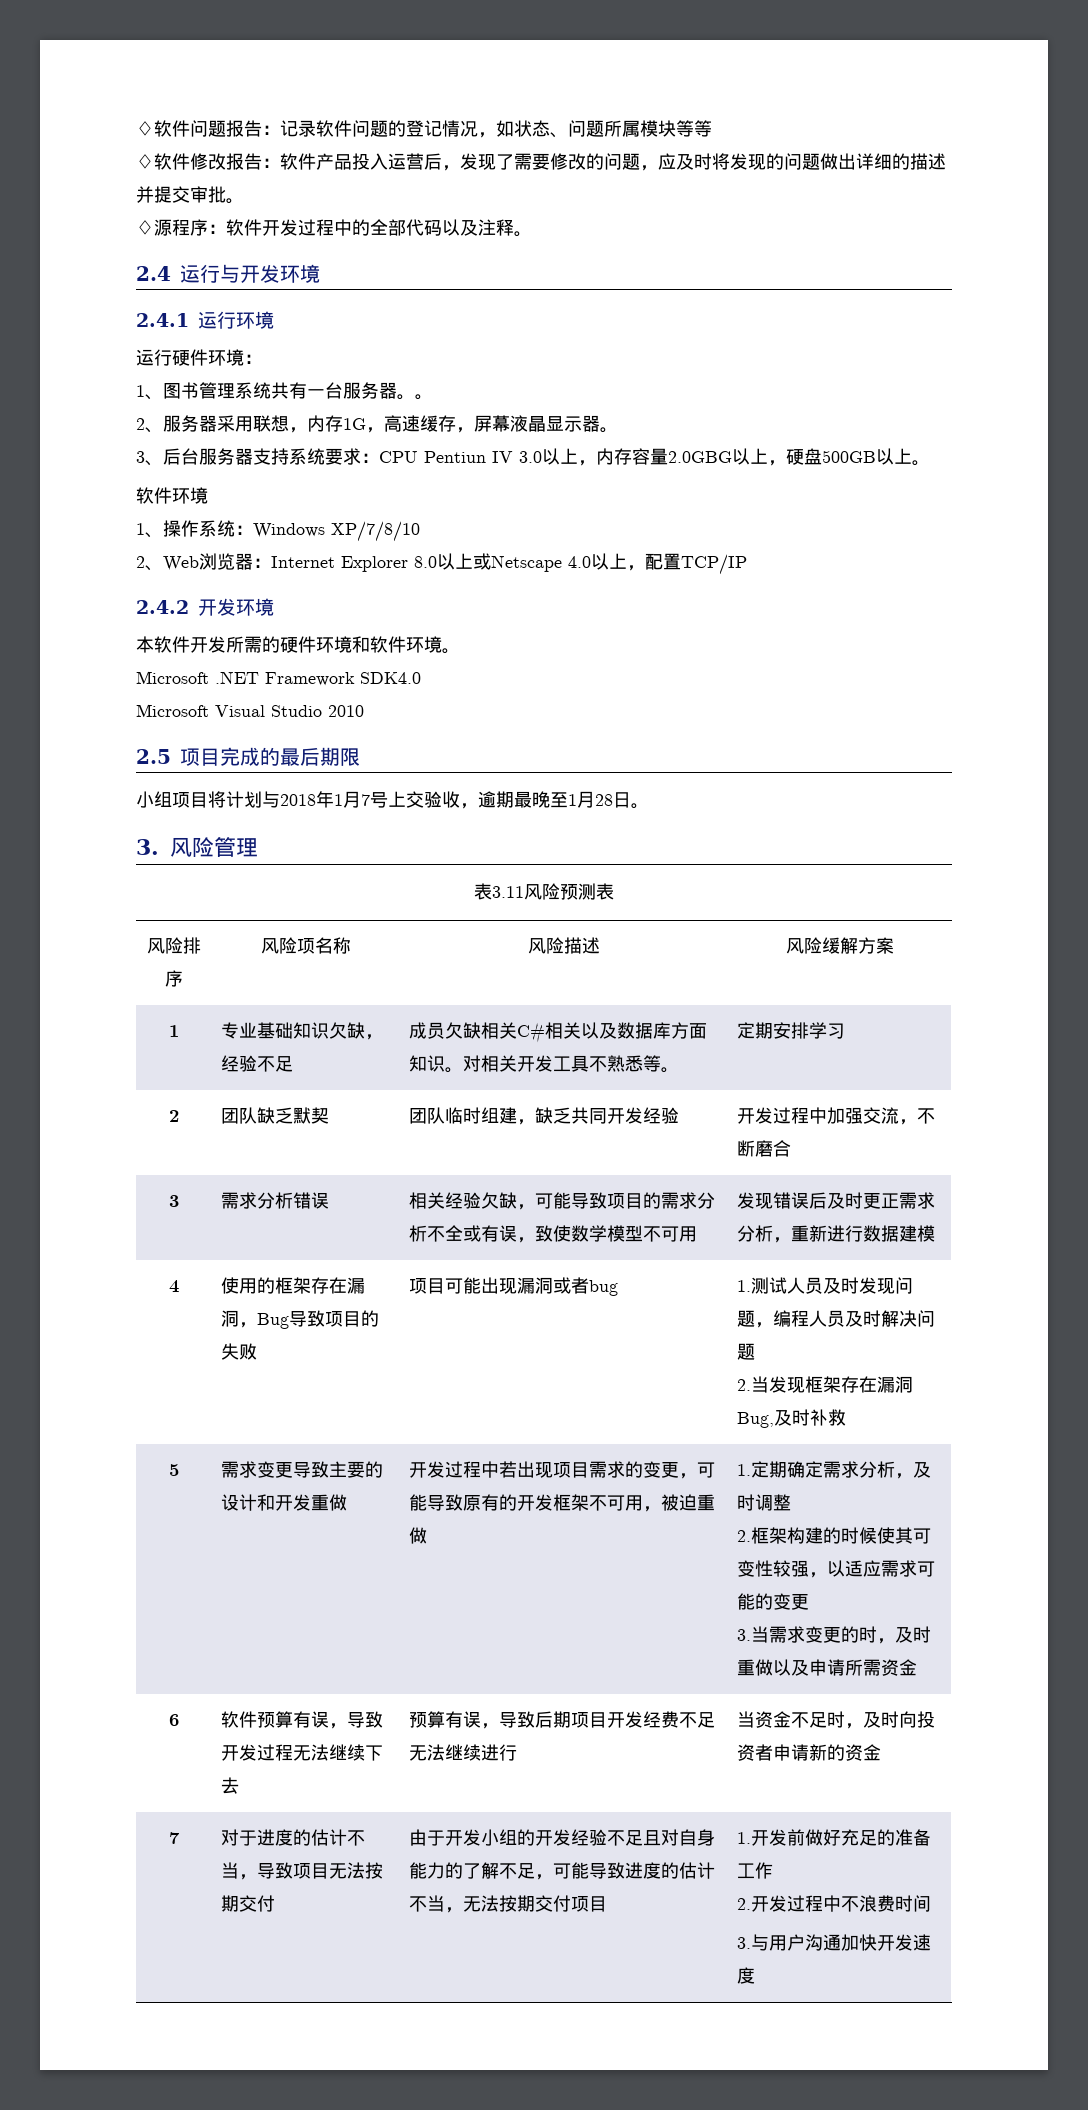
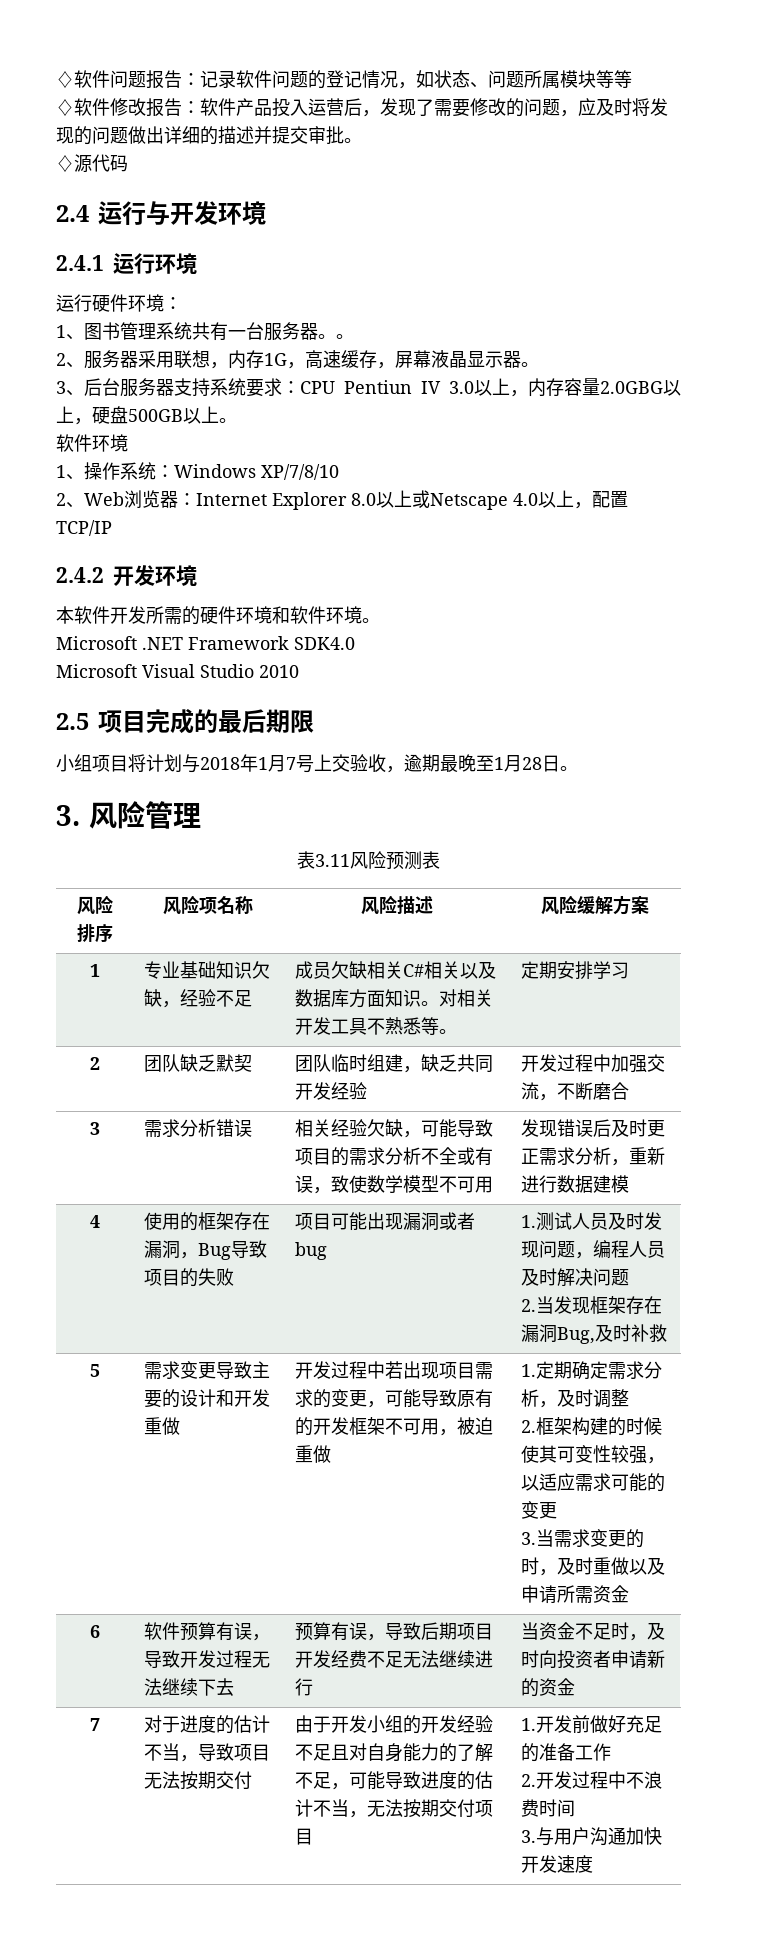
- ♢源程序：软件开发过程中的全部代码以及注释。
+ ♢源代码

